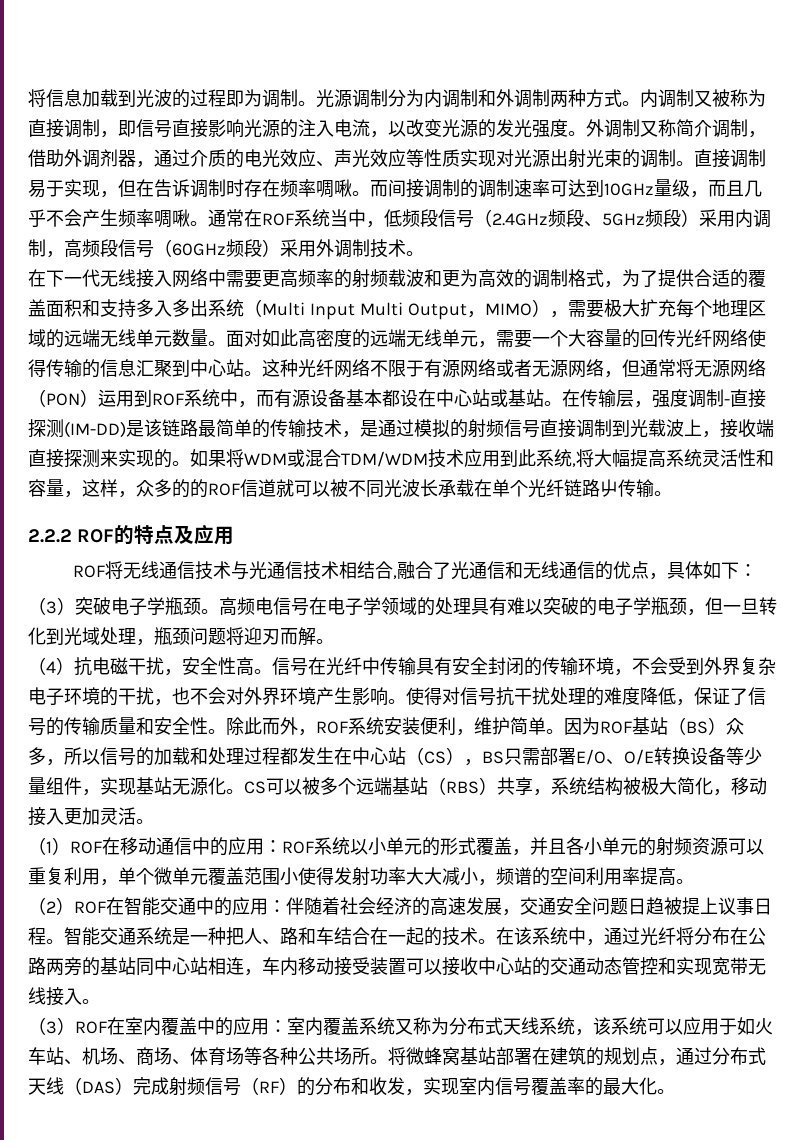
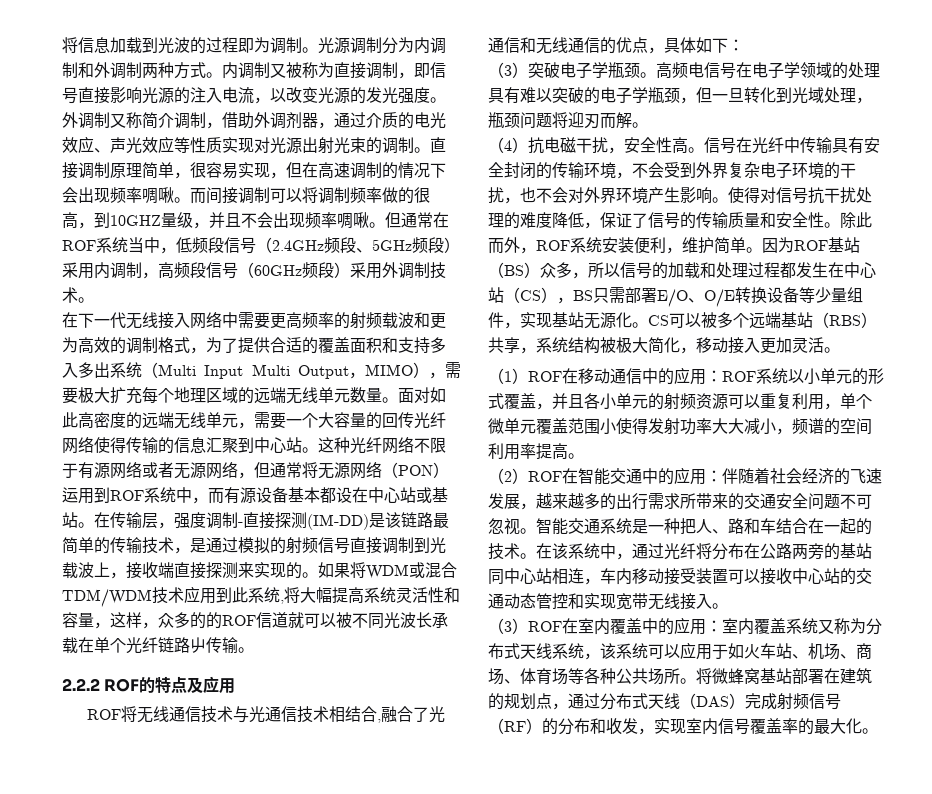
- 直接调制易于实现，但在告诉调制时存在频率啁啾。
+ 直接调制原理简单，很容易实现，但在高速调制的情况下会出现频率啁啾。
- 而间接调制的调制速率可达到10GHz量级，而且几乎不会产生频率啁啾。通常在ROF系统当中，低频段信号（2.4GHz频段、5GHz频段）采用内调制，高频段信号（60GHz频段）采用外调制技术。
+ 而间接调制可以将调制频率做的很高，到10GHZ量级，并且不会出现频率啁啾。但通常在ROF系统当中，低频段信号（2.4GHz频段、5GHz频段）采用内调制，高频段信号（60GHz频段）采用外调制技术。
- （2）ROF在智能交通中的应用：伴随着社会经济的高速发展，交通安全问题日趋被提上议事日程。
+ （2）ROF在智能交通中的应用：伴随着社会经济的飞速发展，越来越多的出行需求所带来的交通安全问题不可忽视。

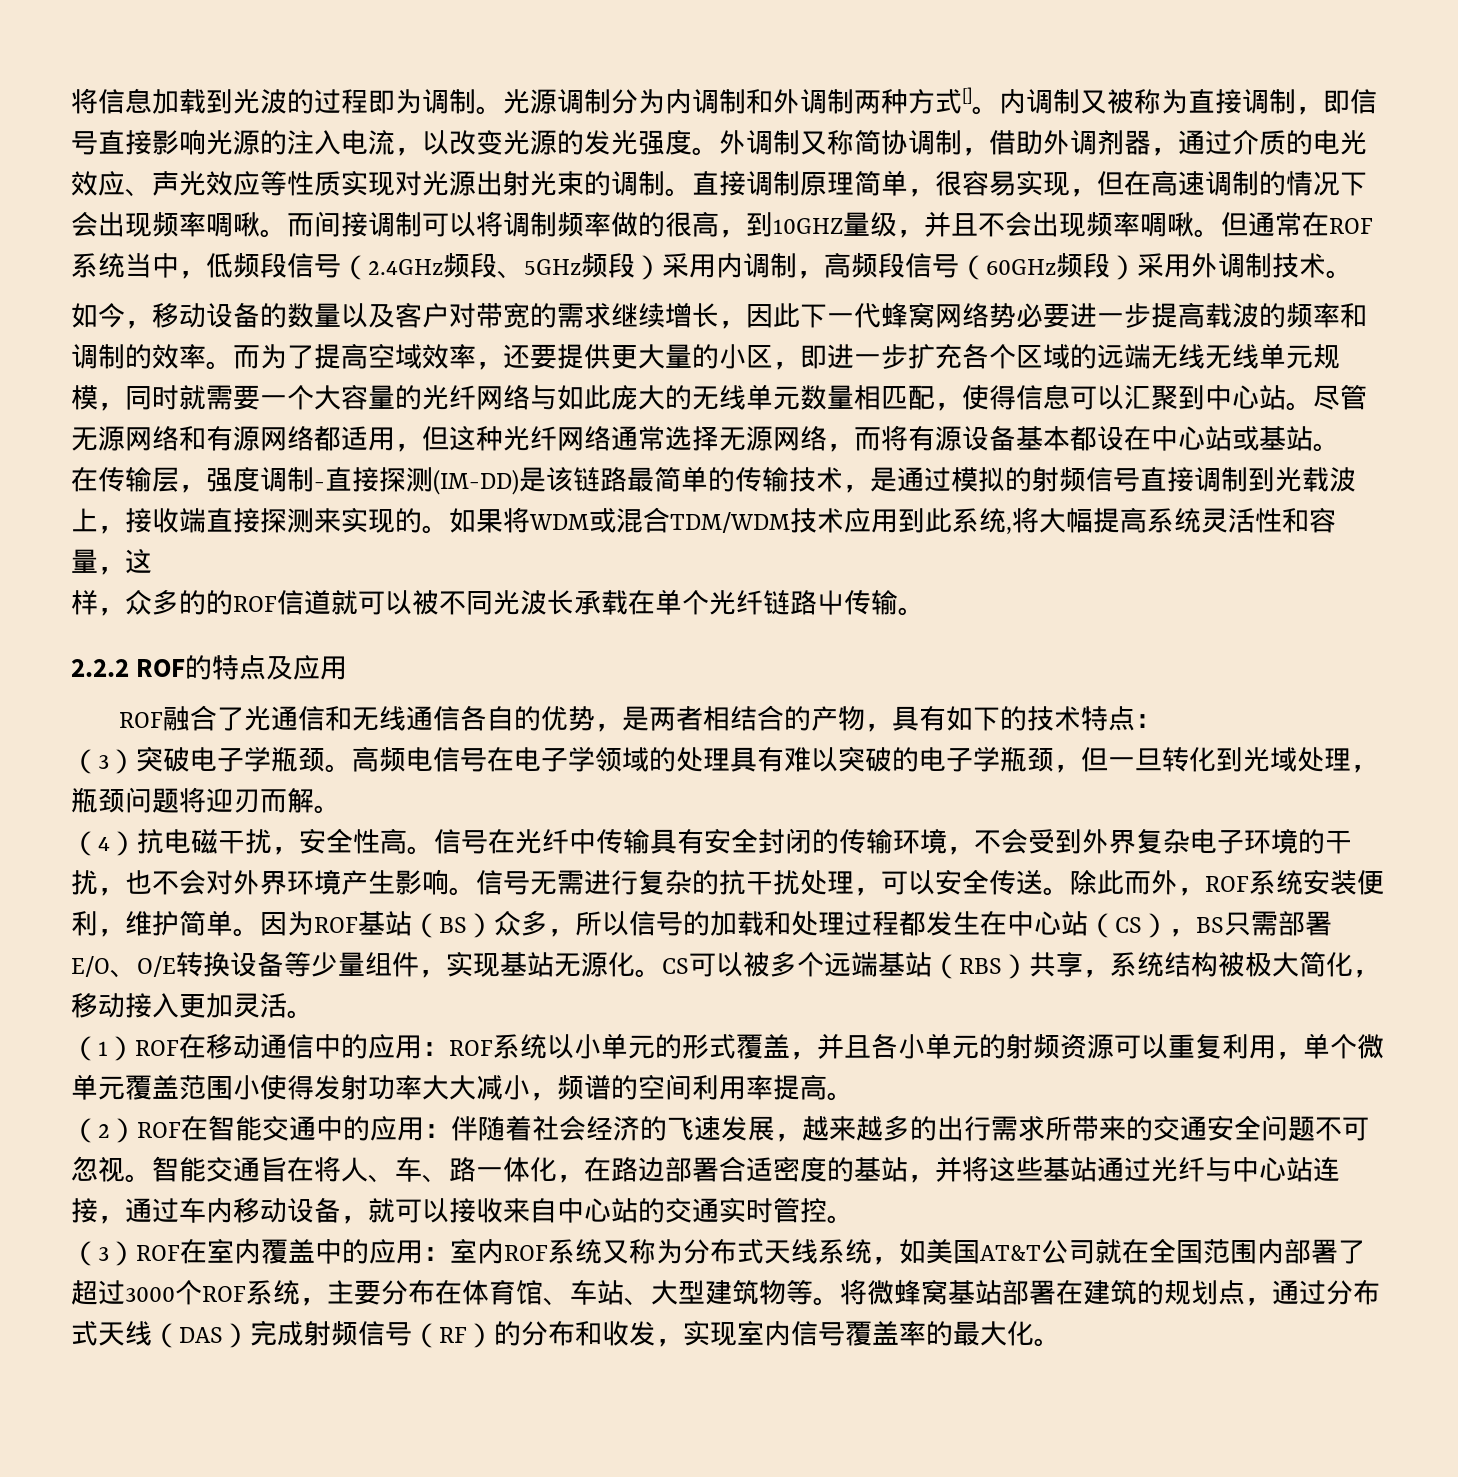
- 光源调制分为内调制和外调制两种方式。
+ 光源调制分为内调制和外调制两种方式[]。
- 外调制又称简介调制，借助外调剂器，通过介质的电光效应、声光效应等性质实现对光源出射光束的调制。
+ 外调制又称简协调制，借助外调剂器，通过介质的电光效应、声光效应等性质实现对光源出射光束的调制。
- 在下一代无线接入网络中需要更高频率的射频载波和更为高效的调制格式，为了提供合适的覆盖面积和支持多入多出系统（Multi Input Multi Output，MIMO），需要极大扩充每个地理区域的远端无线单元数量。面对如此高密度的远端无线单元，需要一个大容量的回传光纤网络使得传输的信息汇聚到中心站。这种光纤网络不限于有源网络或者无源网络，但通常将无源网络（PON）运用到ROF系统中，而有源设备基本都设在中心站或基站。在传输层，强度调制-直接探测(IM-DD)是该链路最简单的传输技术，是通过模拟的射频信号直接调制到光载波上，接收端直接探测来实现的。
+ 如今，移动设备的数量以及客户对带宽的需求继续增长，因此下一代蜂窝网络势必要进一步提高载波的频率和调制的效率。而为了提高空域效率，还要提供更大量的小区，即进一步扩充各个区域的远端无线无线单元规模，同时就需要一个大容量的光纤网络与如此庞大的无线单元数量相匹配，使得信息可以汇聚到中心站。尽管无源网络和有源网络都适用，但这种光纤网络通常选择无源网络，而将有源设备基本都设在中心站或基站。
+ 在传输层，强度调制-直接探测(IM-DD)是该链路最简单的传输技术，是通过模拟的射频信号直接调制到光载波上，接收端直接探测来实现的。
- 如果将WDM或混合TDM/WDM技术应用到此系统,将大幅提高系统灵活性和容量，这样，众多的的ROF信道就可以被不同光波长承载在单个光纤链路屮传输。
+ 如果将WDM或混合TDM/WDM技术应用到此系统,将大幅提高系统灵活性和容量，这
+ 样，众多的的ROF信道就可以被不同光波长承载在单个光纤链路屮传输。
- ROF将无线通信技术与光通信技术相结合,融合了光通信和无线通信的优点，具体如下：
+ ROF融合了光通信和无线通信各自的优势，是两者相结合的产物，具有如下的技术特点：
- 使得对信号抗干扰处理的难度降低，保证了信号的传输质量和安全性。
+ 信号无需进行复杂的抗干扰处理，可以安全传送。
- 智能交通系统是一种把人、路和车结合在一起的技术。在该系统中，通过光纤将分布在公路两旁的基站同中心站相连，车内移动接受装置可以接收中心站的交通动态管控和实现宽带无线接入。
+ 智能交通旨在将人、车、路一体化，在路边部署合适密度的基站，并将这些基站通过光纤与中心站连接，通过车内移动设备，就可以接收来自中心站的交通实时管控。
- （3）ROF在室内覆盖中的应用：室内覆盖系统又称为分布式天线系统，该系统可以应用于如火车站、机场、商场、体育场等各种公共场所。
+ （3）ROF在室内覆盖中的应用：室内ROF系统又称为分布式天线系统，如美国AT&T公司就在全国范围内部署了超过3000个ROF系统，主要分布在体育馆、车站、大型建筑物等。

